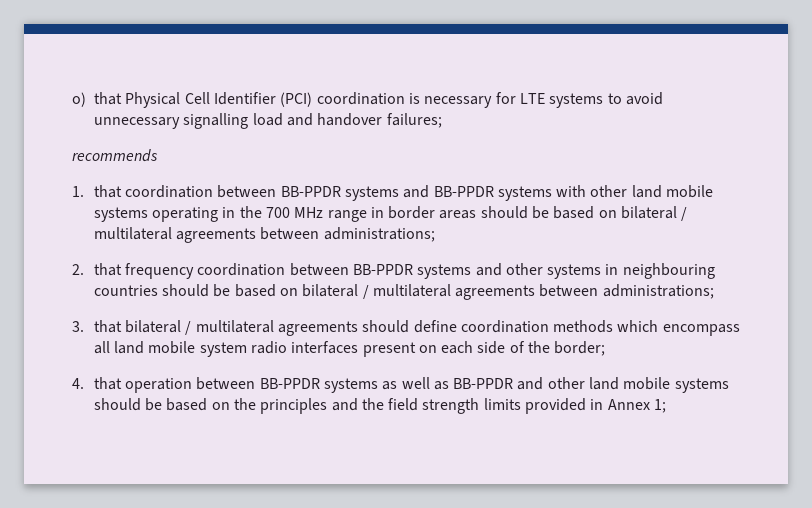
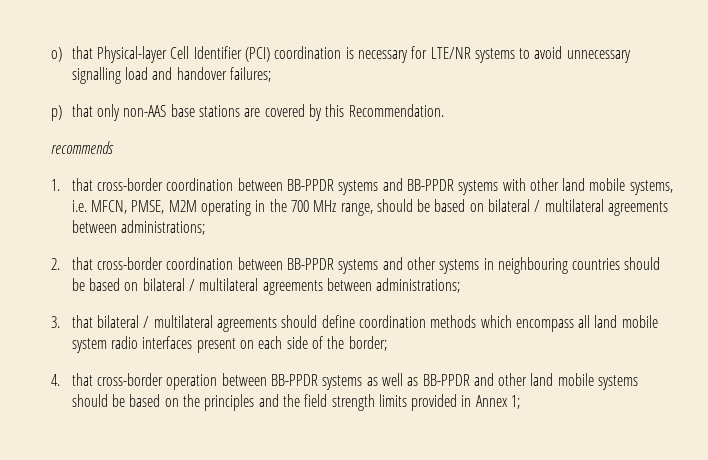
- o) that Physical Cell Identifier (PCI) coordination is necessary for LTE systems to avoid unnecessary signalling load and handover failures;
+ o) that Physical-layer Cell Identifier (PCI) coordination is necessary for LTE/NR systems to avoid unnecessary signalling load and handover failures;
+ p) that only non-AAS base stations are covered by this Recommendation.
- 1. that coordination between BB-PPDR systems and BB-PPDR systems with other land mobile systems operating in the 700 MHz range in border areas should be based on bilateral / multilateral agreements between administrations;
+ 1. that cross-border coordination between BB-PPDR systems and BB-PPDR systems with other land mobile systems, i.e. MFCN, PMSE, M2M operating in the 700 MHz range, should be based on bilateral / multilateral agreements between administrations;
- 2. that frequency coordination between BB-PPDR systems and other systems in neighbouring countries should be based on bilateral / multilateral agreements between administrations;
+ 2. that cross-border coordination between BB-PPDR systems and other systems in neighbouring countries should be based on bilateral / multilateral agreements between administrations;
- 4. that operation between BB-PPDR systems as well as BB-PPDR and other land mobile systems should be based on the principles and the field strength limits provided in Annex 1;
+ 4. that cross-border operation between BB-PPDR systems as well as BB-PPDR and other land mobile systems should be based on the principles and the field strength limits provided in Annex 1;

